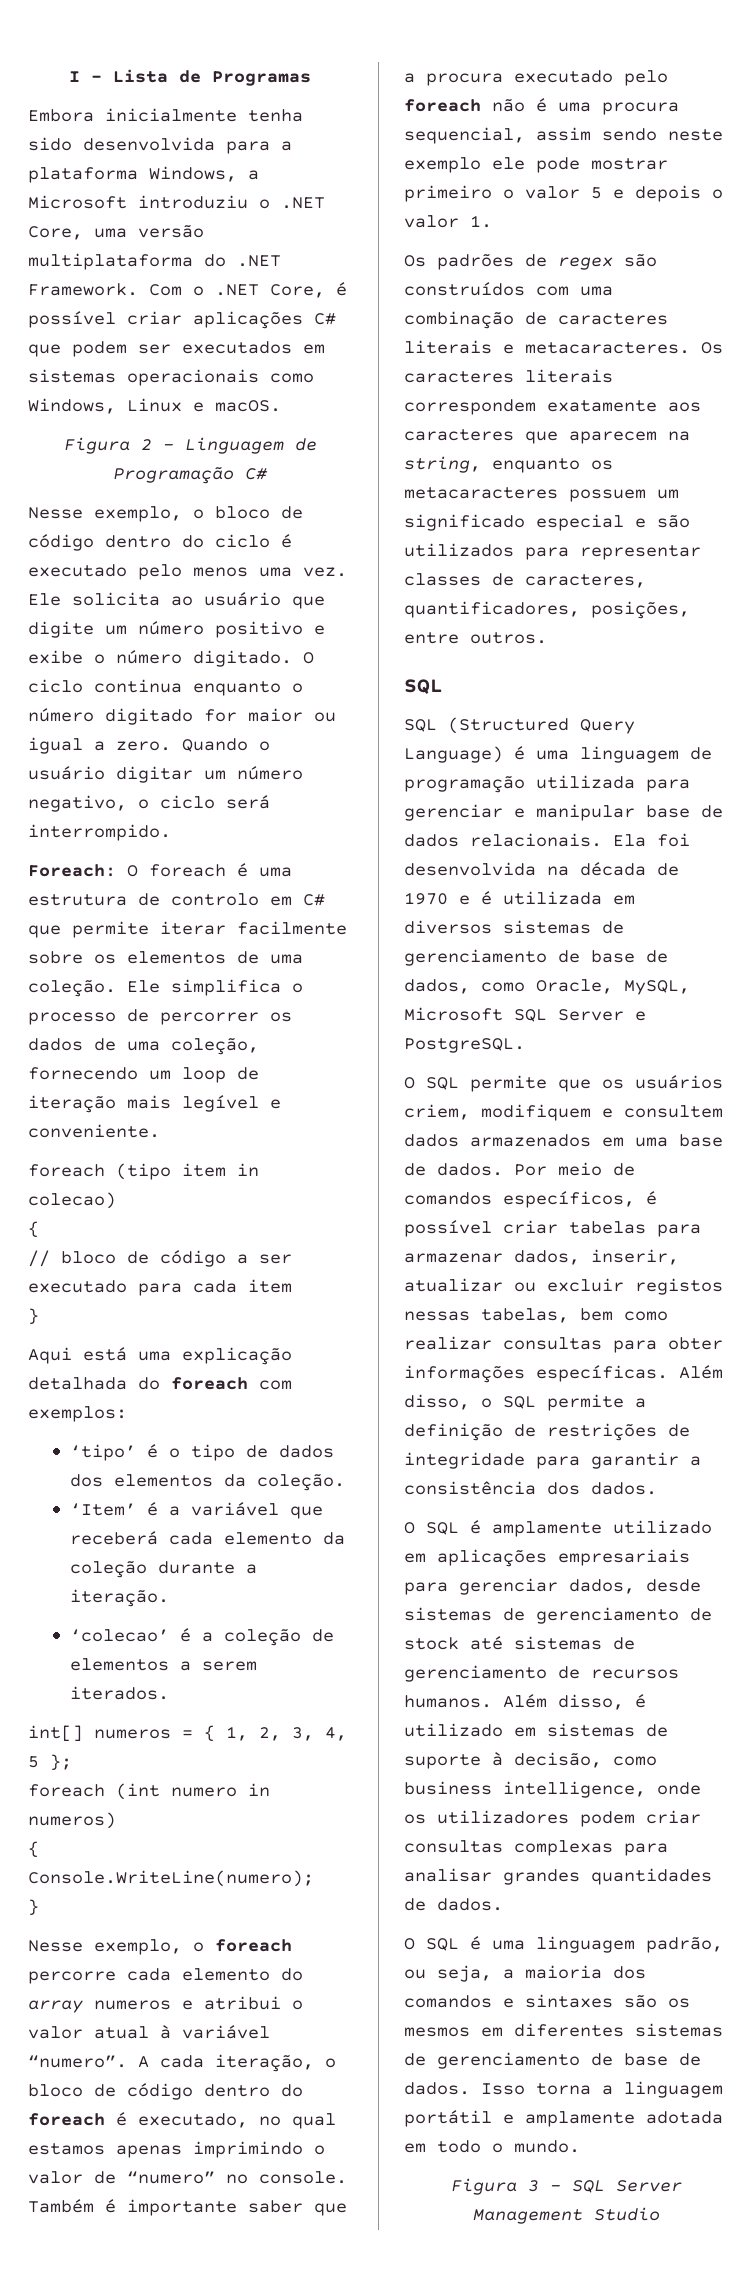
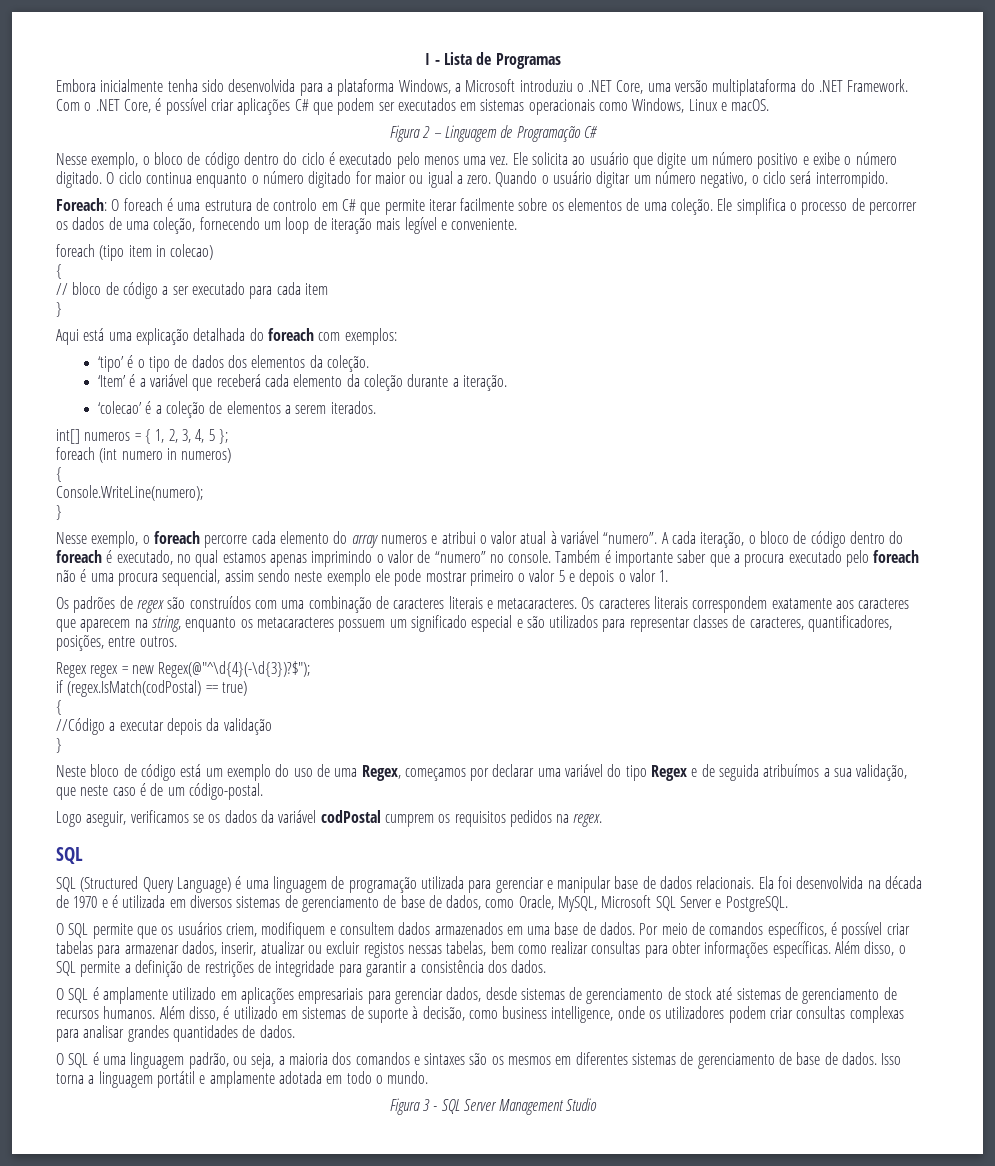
+ Regex regex = new Regex(@"^\d{4}(-\d{3})?$");
+ if (regex.IsMatch(codPostal) == true)
+ {
+ //Código a executar depois da validação
+ }
+ Neste bloco de código está um exemplo do uso de uma Regex, começamos por declarar uma variável do tipo Regex e de seguida atribuímos a sua validação, que neste caso é de um código-postal.
+ Logo aseguir, verificamos se os dados da variável codPostal cumprem os requisitos pedidos na regex.

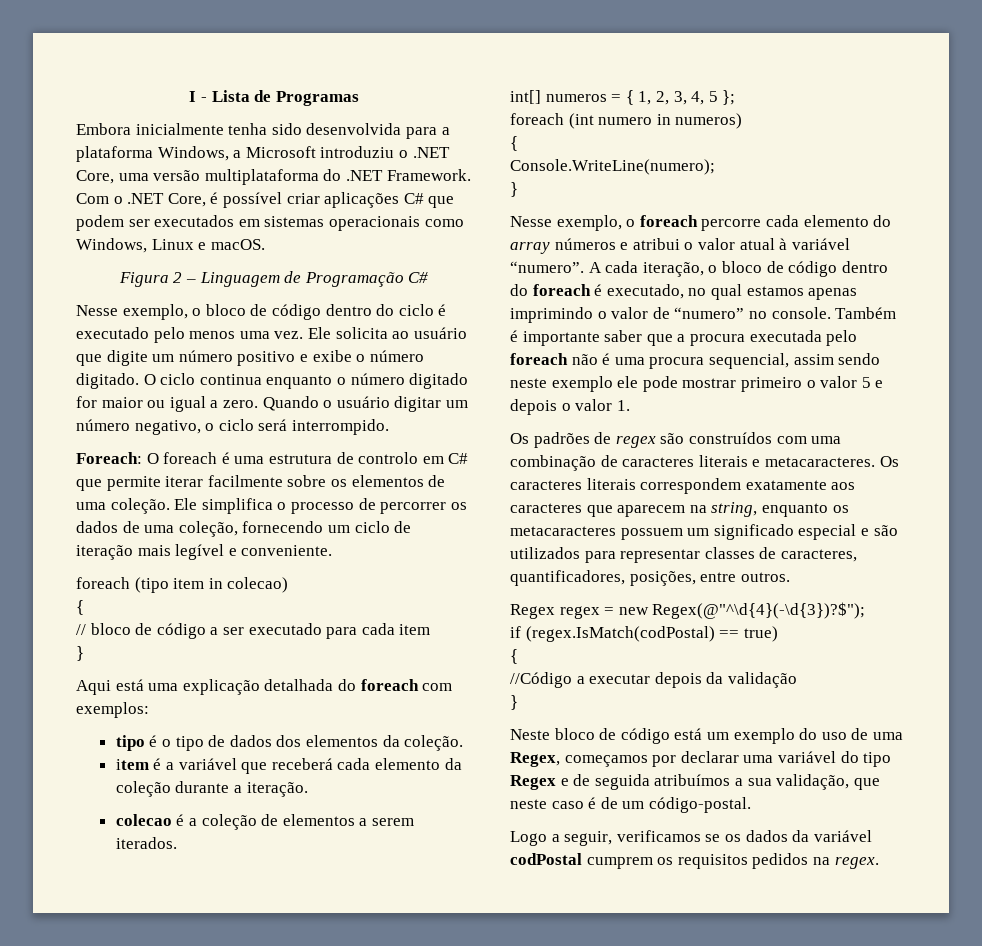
- Ele simplifica o processo de percorrer os dados de uma coleção, fornecendo um loop de iteração mais legível e conveniente.
+ Ele simplifica o processo de percorrer os dados de uma coleção, fornecendo um ciclo de iteração mais legível e conveniente.
- ‘tipo’ é o tipo de dados dos elementos da coleção.
+ tipo é o tipo de dados dos elementos da coleção.
- ‘Item’ é a variável que receberá cada elemento da coleção durante a iteração.
+ item é a variável que receberá cada elemento da coleção durante a iteração.
- ‘colecao’ é a coleção de elementos a serem iterados.
+ colecao é a coleção de elementos a serem iterados.
- Nesse exemplo, o foreach percorre cada elemento do array numeros e atribui o valor atual à variável “numero”.
+ Nesse exemplo, o foreach percorre cada elemento do array números e atribui o valor atual à variável “numero”.
- Também é importante saber que a procura executado pelo foreach não é uma procura sequencial, assim sendo neste exemplo ele pode mostrar primeiro o valor 5 e depois o valor 1.
+ Também é importante saber que a procura executada pelo foreach não é uma procura sequencial, assim sendo neste exemplo ele pode mostrar primeiro o valor 5 e depois o valor 1.
- Logo aseguir, verificamos se os dados da variável codPostal cumprem os requisitos pedidos na regex.
- SQL
- SQL (Structured Query Language) é uma linguagem de programação utilizada para gerenciar e manipular base de dados relacionais. Ela foi desenvolvida na década de 1970 e é utilizada em diversos sistemas de gerenciamento de base de dados, como Oracle, MySQL, Microsoft SQL Server e PostgreSQL.
- O SQL permite que os usuários criem, modifiquem e consultem dados armazenados em uma base de dados. Por meio de comandos específicos, é possível criar tabelas para armazenar dados, inserir, atualizar ou excluir registos nessas tabelas, bem como realizar consultas para obter informações específicas. Além disso, o SQL permite a definição de restrições de integridade para garantir a consistência dos dados.
- O SQL é amplamente utilizado em aplicações empresariais para gerenciar dados, desde sistemas de gerenciamento de stock até sistemas de gerenciamento de recursos humanos. Além disso, é utilizado em sistemas de suporte à decisão, como business intelligence, onde os utilizadores podem criar consultas complexas para analisar grandes quantidades de dados.
- O SQL é uma linguagem padrão, ou seja, a maioria dos comandos e sintaxes são os mesmos em diferentes sistemas de gerenciamento de base de dados. Isso torna a linguagem portátil e amplamente adotada em todo o mundo.
- Figura 3 - SQL Server Management Studio
+ Logo a seguir, verificamos se os dados da variável codPostal cumprem os requisitos pedidos na regex.

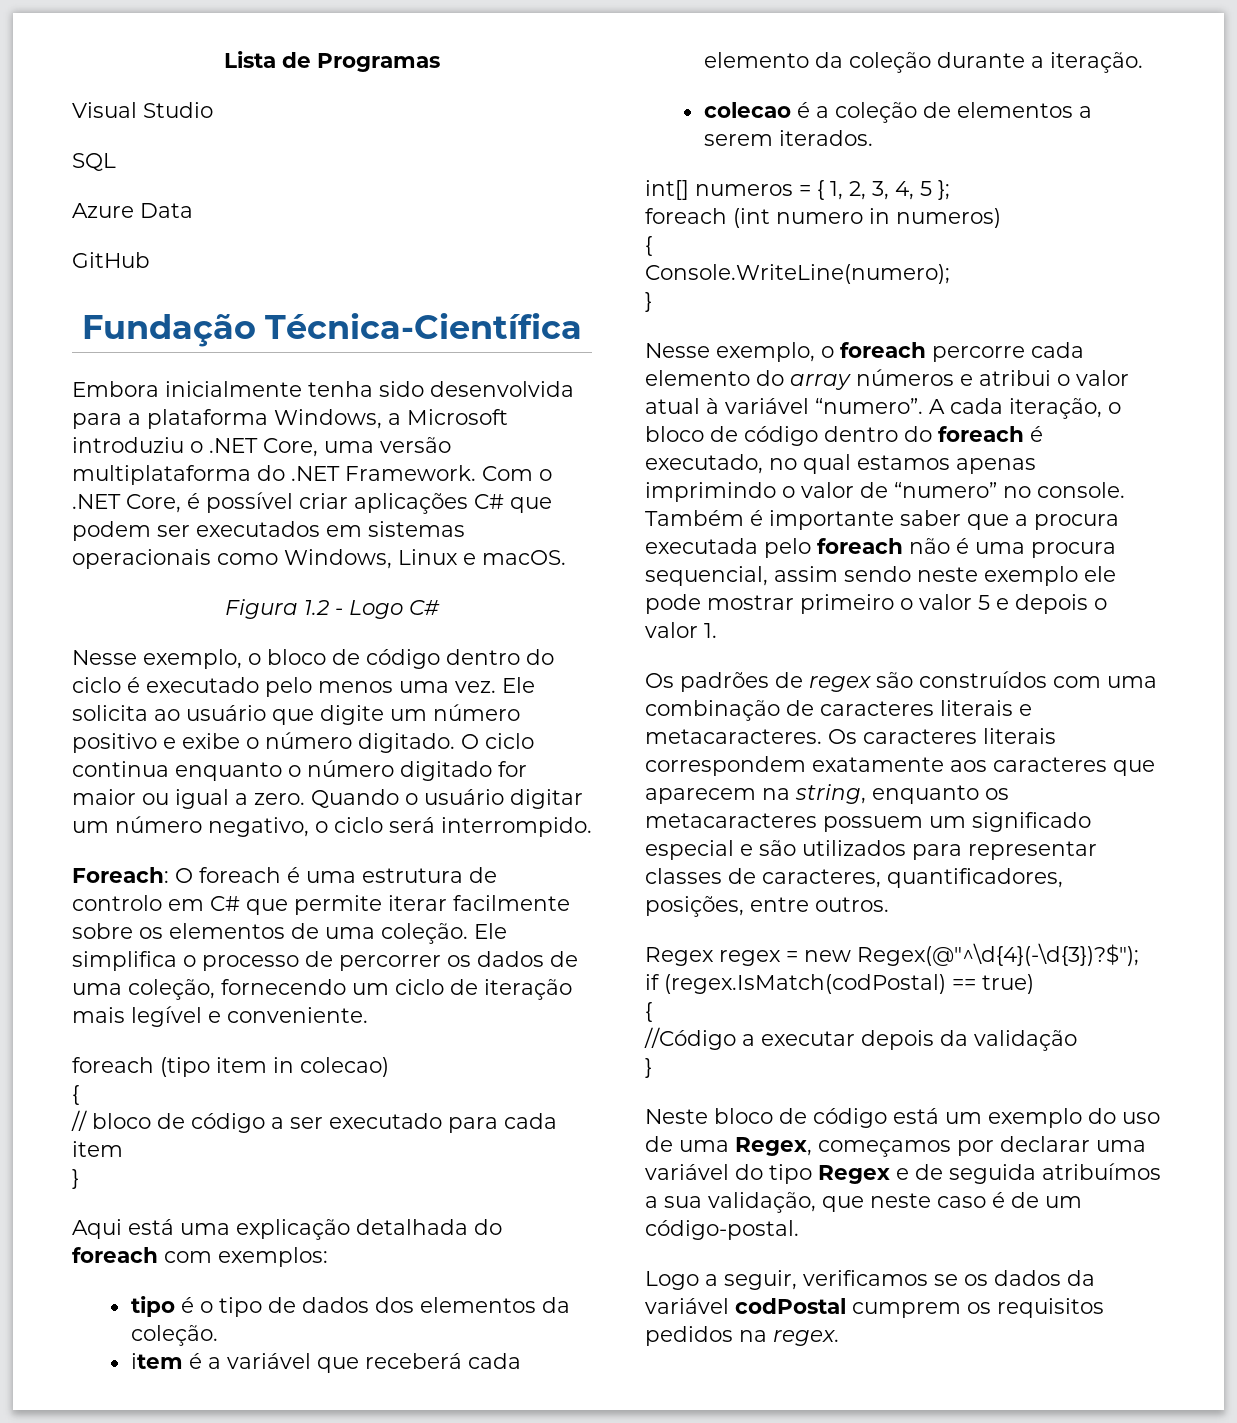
- I - Lista de Programas
+ Lista de Programas
+ Visual Studio
+ SQL
+ Azure Data
+ GitHub
+ Fundação Técnica-Científica
- Figura 2 – Linguagem de Programação C#
+ Figura 1.2 - Logo C#

